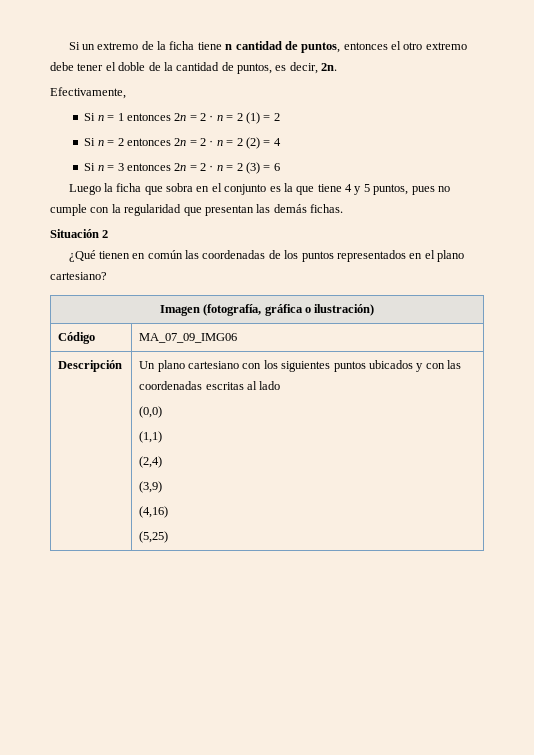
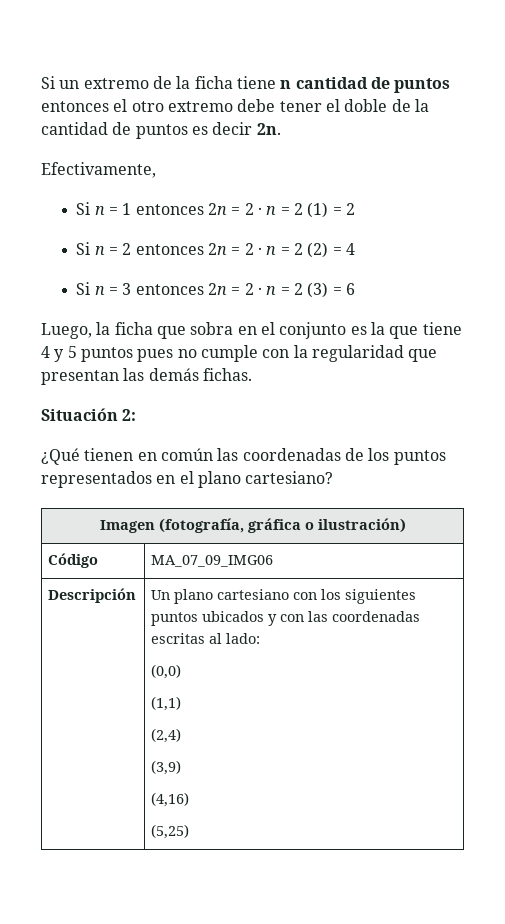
- Si un extremo de la ficha tiene n cantidad de puntos, entonces el otro extremo debe tener el doble de la cantidad de puntos, es decir, 2n.
+ Si un extremo de la ficha tiene n cantidad de puntos entonces el otro extremo debe tener el doble de la cantidad de puntos es decir 2n.
- Luego la ficha que sobra en el conjunto es la que tiene 4 y 5 puntos, pues no cumple con la regularidad que presentan las demás fichas.
+ Luego, la ficha que sobra en el conjunto es la que tiene 4 y 5 puntos pues no cumple con la regularidad que presentan las demás fichas.
- Situación 2
+ Situación 2:
- Descripción | Un plano cartesiano con los siguientes puntos ubicados y con las coordenadas escritas al lado
+ Descripción | Un plano cartesiano con los siguientes puntos ubicados y con las coordenadas escritas al lado:

